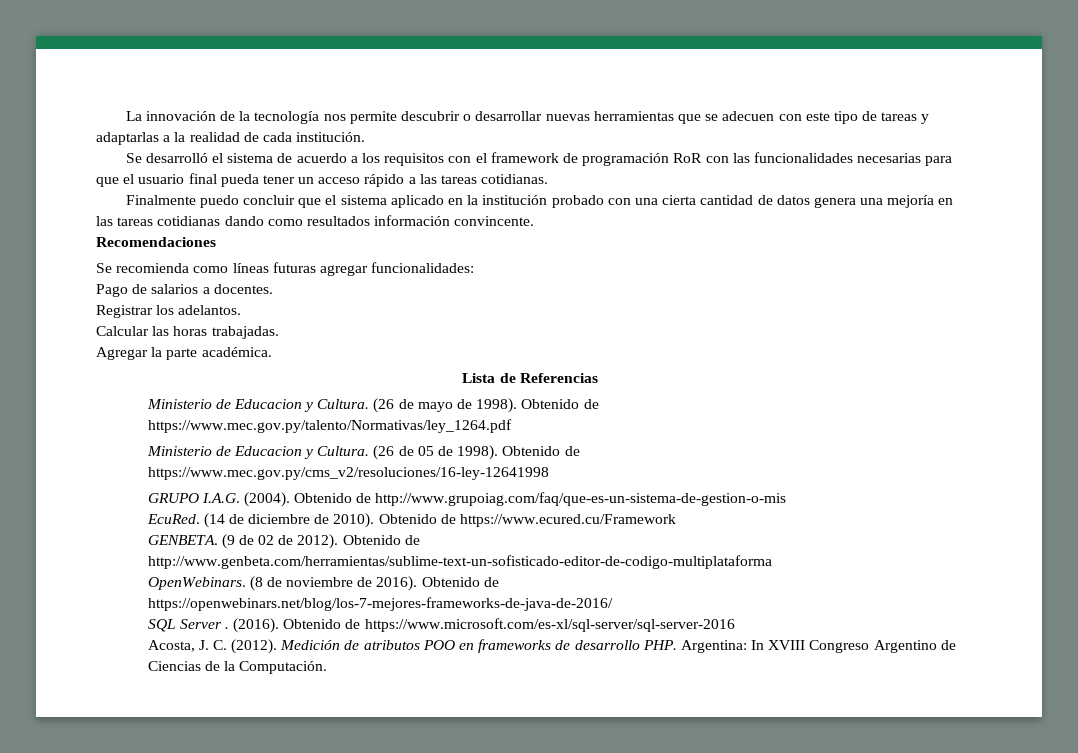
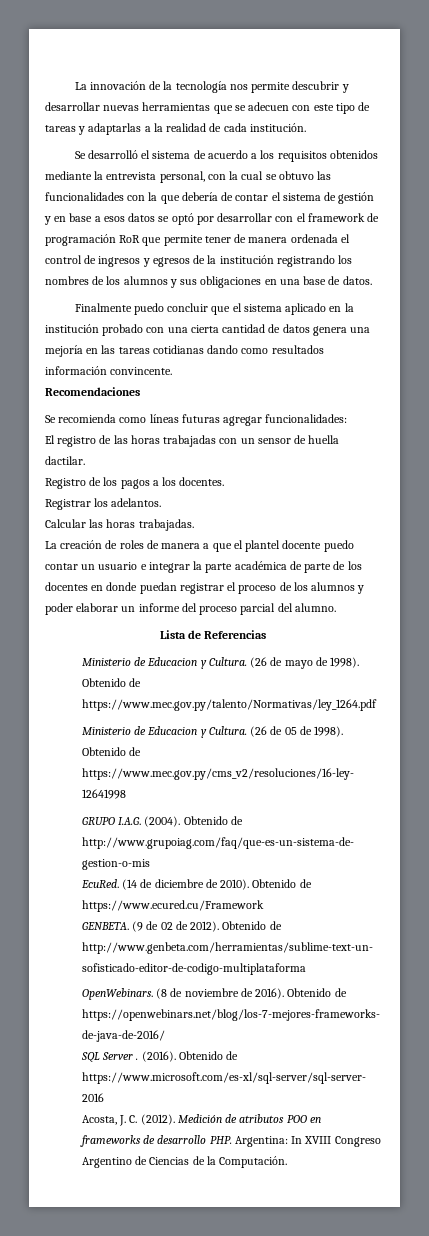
- La innovación de la tecnología nos permite descubrir o desarrollar nuevas herramientas que se adecuen con este tipo de tareas y adaptarlas a la realidad de cada institución.
+ La innovación de la tecnología nos permite descubrir y desarrollar nuevas herramientas que se adecuen con este tipo de tareas y adaptarlas a la realidad de cada institución.
- Se desarrolló el sistema de acuerdo a los requisitos con el framework de programación RoR con las funcionalidades necesarias para que el usuario final pueda tener un acceso rápido a las tareas cotidianas.
+ Se desarrolló el sistema de acuerdo a los requisitos obtenidos mediante la entrevista personal, con la cual se obtuvo las funcionalidades con la que debería de contar el sistema de gestión y en base a esos datos se optó por desarrollar con el framework de programación RoR que permite tener de manera ordenada el control de ingresos y egresos de la institución registrando los nombres de los alumnos y sus obligaciones en una base de datos.
- Pago de salarios a docentes.
+ El registro de las horas trabajadas con un sensor de huella dactilar.
+ Registro de los pagos a los docentes.
- Agregar la parte académica.
+ La creación de roles de manera a que el plantel docente puedo contar un usuario e integrar la parte académica de parte de los docentes en donde puedan registrar el proceso de los alumnos y poder elaborar un informe del proceso parcial del alumno.

